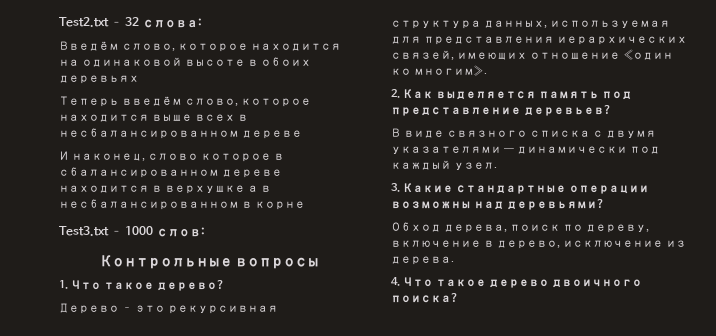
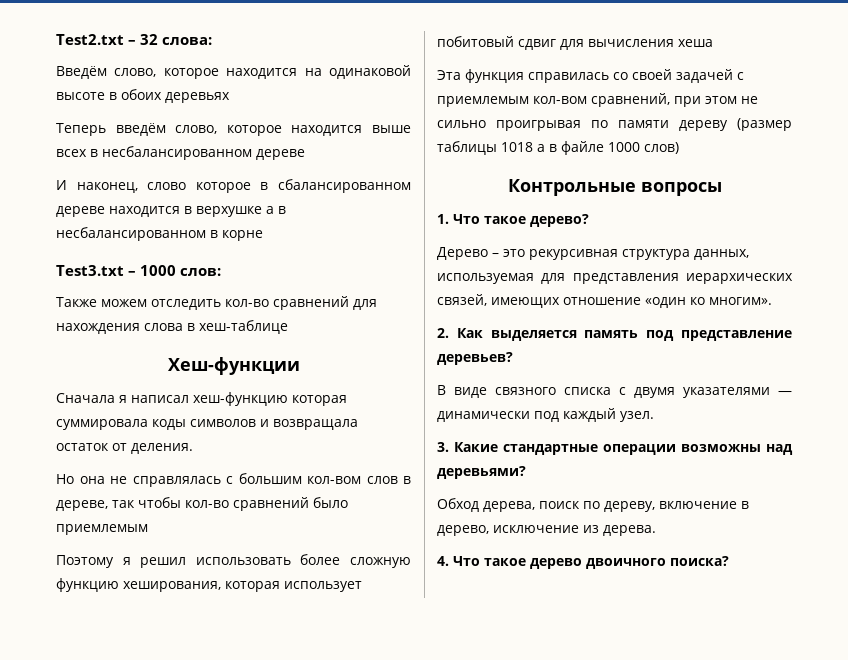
+ Также можем отследить кол-во сравнений для нахождения слова в хеш-таблице
+ Хеш-функции
+ Сначала я написал хеш-функцию которая суммировала коды символов и возвращала остаток от деления.
+ Но она не справлялась с большим кол-вом слов в дереве, так чтобы кол-во сравнений было приемлемым
+ Поэтому я решил использовать более сложную функцию хеширования, которая использует побитовый сдвиг для вычисления хеша
+ Эта функция справилась со своей задачей с приемлемым кол-вом сравнений, при этом не сильно проигрывая по памяти дереву (размер таблицы 1018 а в файле 1000 слов)

